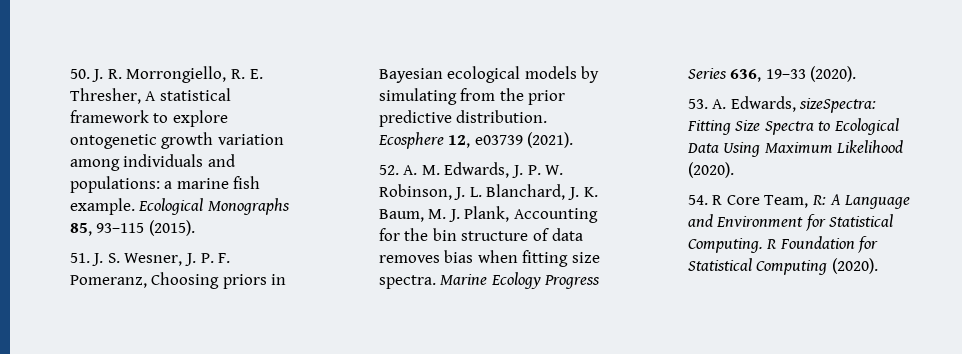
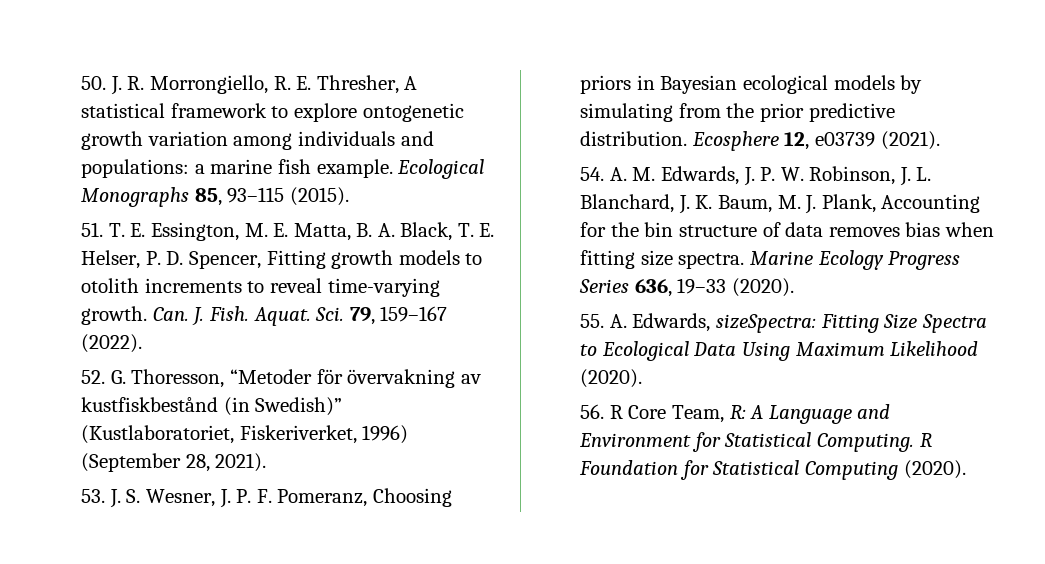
- 51. J. S. Wesner, J. P. F. Pomeranz, Choosing priors in Bayesian ecological models by simulating from the prior predictive distribution.
+ 51. T. E. Essington, M. E. Matta, B. A. Black, T. E. Helser, P. D. Spencer, Fitting growth models to otolith increments to reveal time-varying growth. Can. J. Fish. Aquat. Sci. 79, 159–167 (2022).
+ 52. G. Thoresson, “Metoder för övervakning av kustfiskbestånd (in Swedish)” (Kustlaboratoriet, Fiskeriverket, 1996) (September 28, 2021).
+ 53. J. S. Wesner, J. P. F. Pomeranz, Choosing priors in Bayesian ecological models by simulating from the prior predictive distribution.
- 52. A. M. Edwards, J. P. W. Robinson, J. L. Blanchard, J. K. Baum, M. J. Plank, Accounting for the bin structure of data removes bias when fitting size spectra.
+ 54. A. M. Edwards, J. P. W. Robinson, J. L. Blanchard, J. K. Baum, M. J. Plank, Accounting for the bin structure of data removes bias when fitting size spectra.
- 53. A. Edwards, sizeSpectra: Fitting Size Spectra to Ecological Data Using Maximum Likelihood (2020).
+ 55. A. Edwards, sizeSpectra: Fitting Size Spectra to Ecological Data Using Maximum Likelihood (2020).
- 54. R Core Team, R: A Language and Environment for Statistical Computing.
+ 56. R Core Team, R: A Language and Environment for Statistical Computing.

